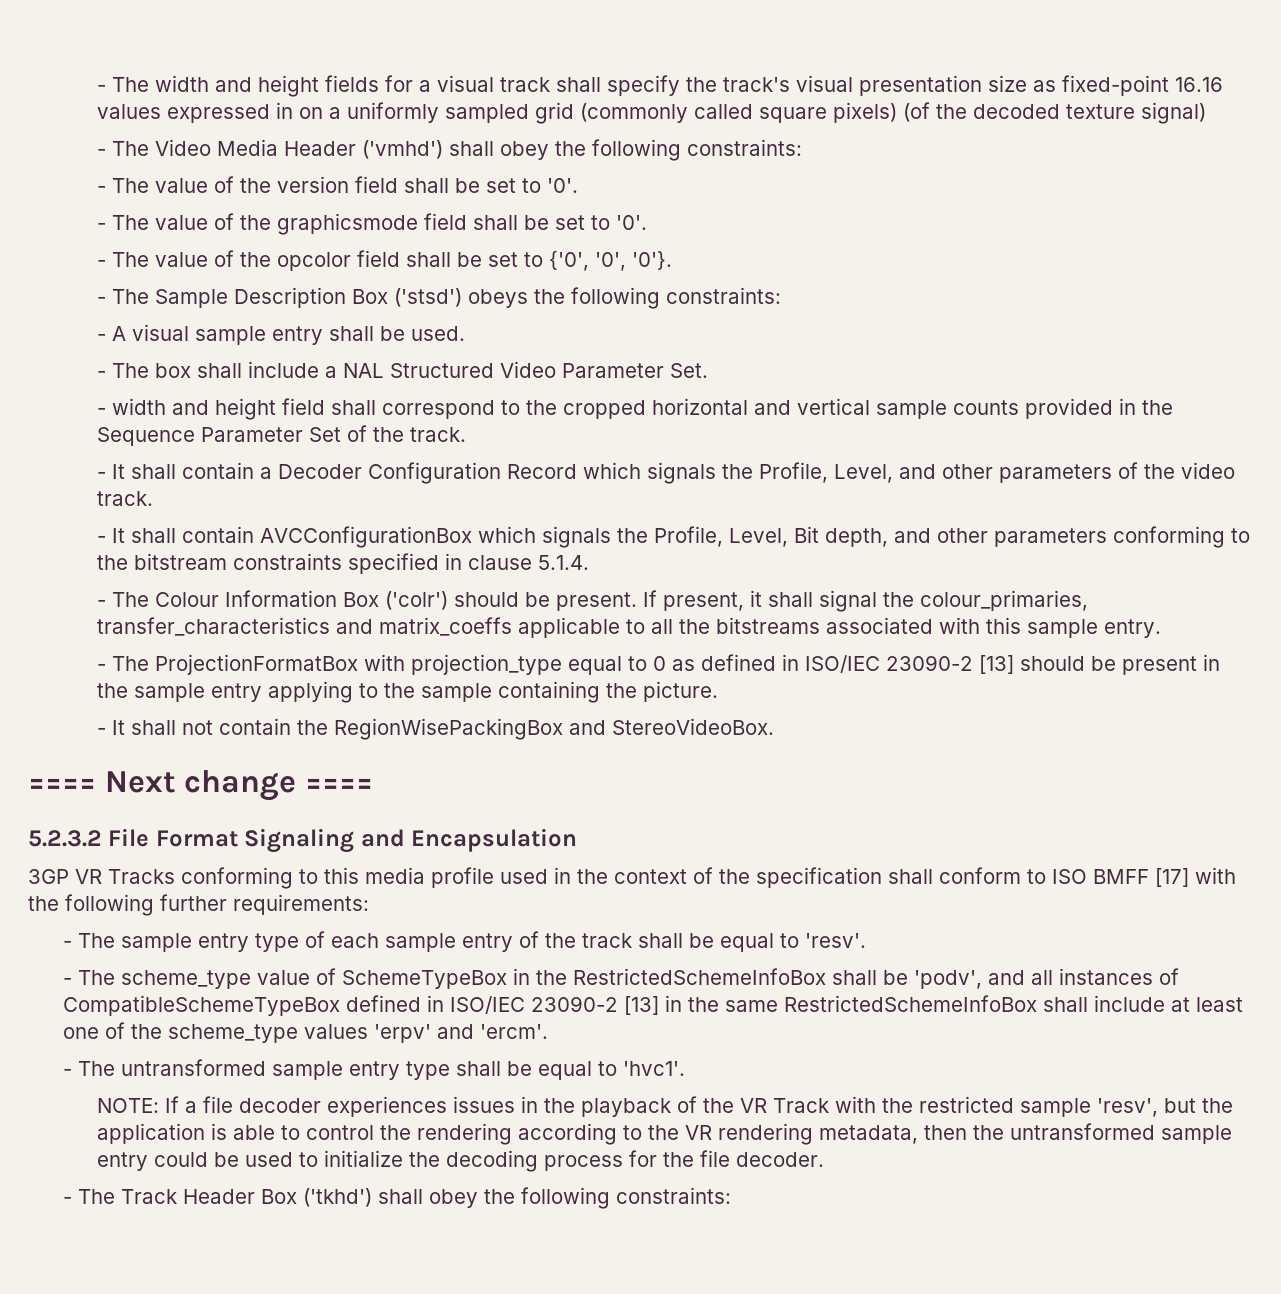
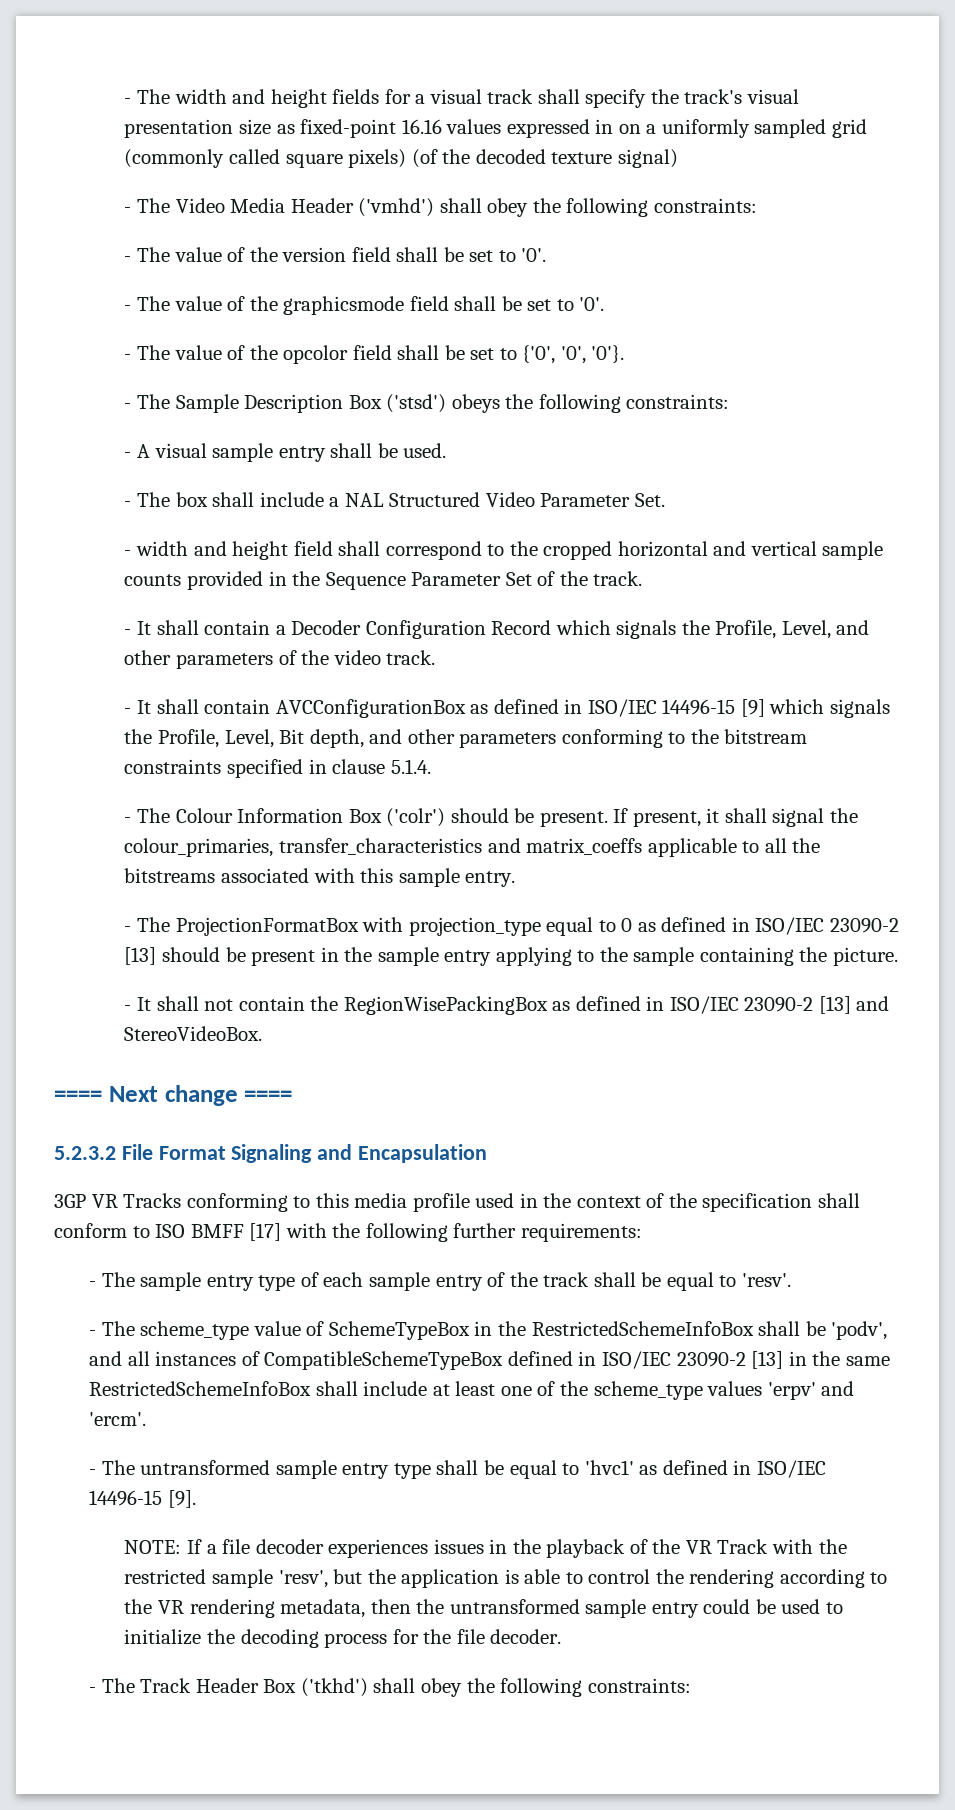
- - It shall contain AVCConfigurationBox which signals the Profile, Level, Bit depth, and other parameters conforming to the bitstream constraints specified in clause 5.1.4.
+ - It shall contain AVCConfigurationBox as defined in ISO/IEC 14496-15 [9] which signals the Profile, Level, Bit depth, and other parameters conforming to the bitstream constraints specified in clause 5.1.4.
- - It shall not contain the RegionWisePackingBox and StereoVideoBox.
+ - It shall not contain the RegionWisePackingBox as defined in ISO/IEC 23090-2 [13] and StereoVideoBox.
- - The untransformed sample entry type shall be equal to 'hvc1'.
+ - The untransformed sample entry type shall be equal to 'hvc1' as defined in ISO/IEC 14496-15 [9].

